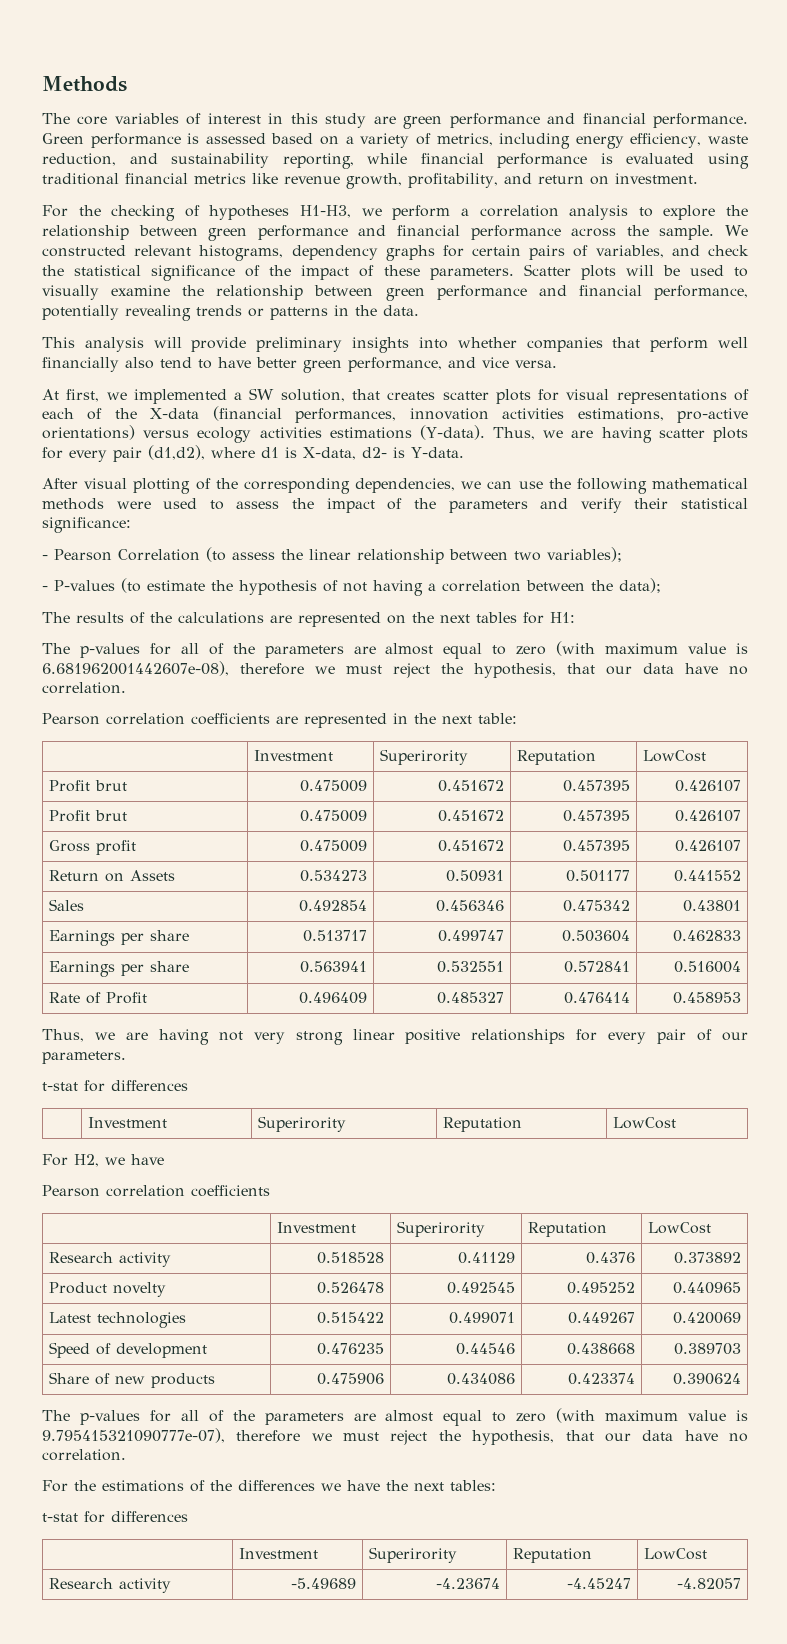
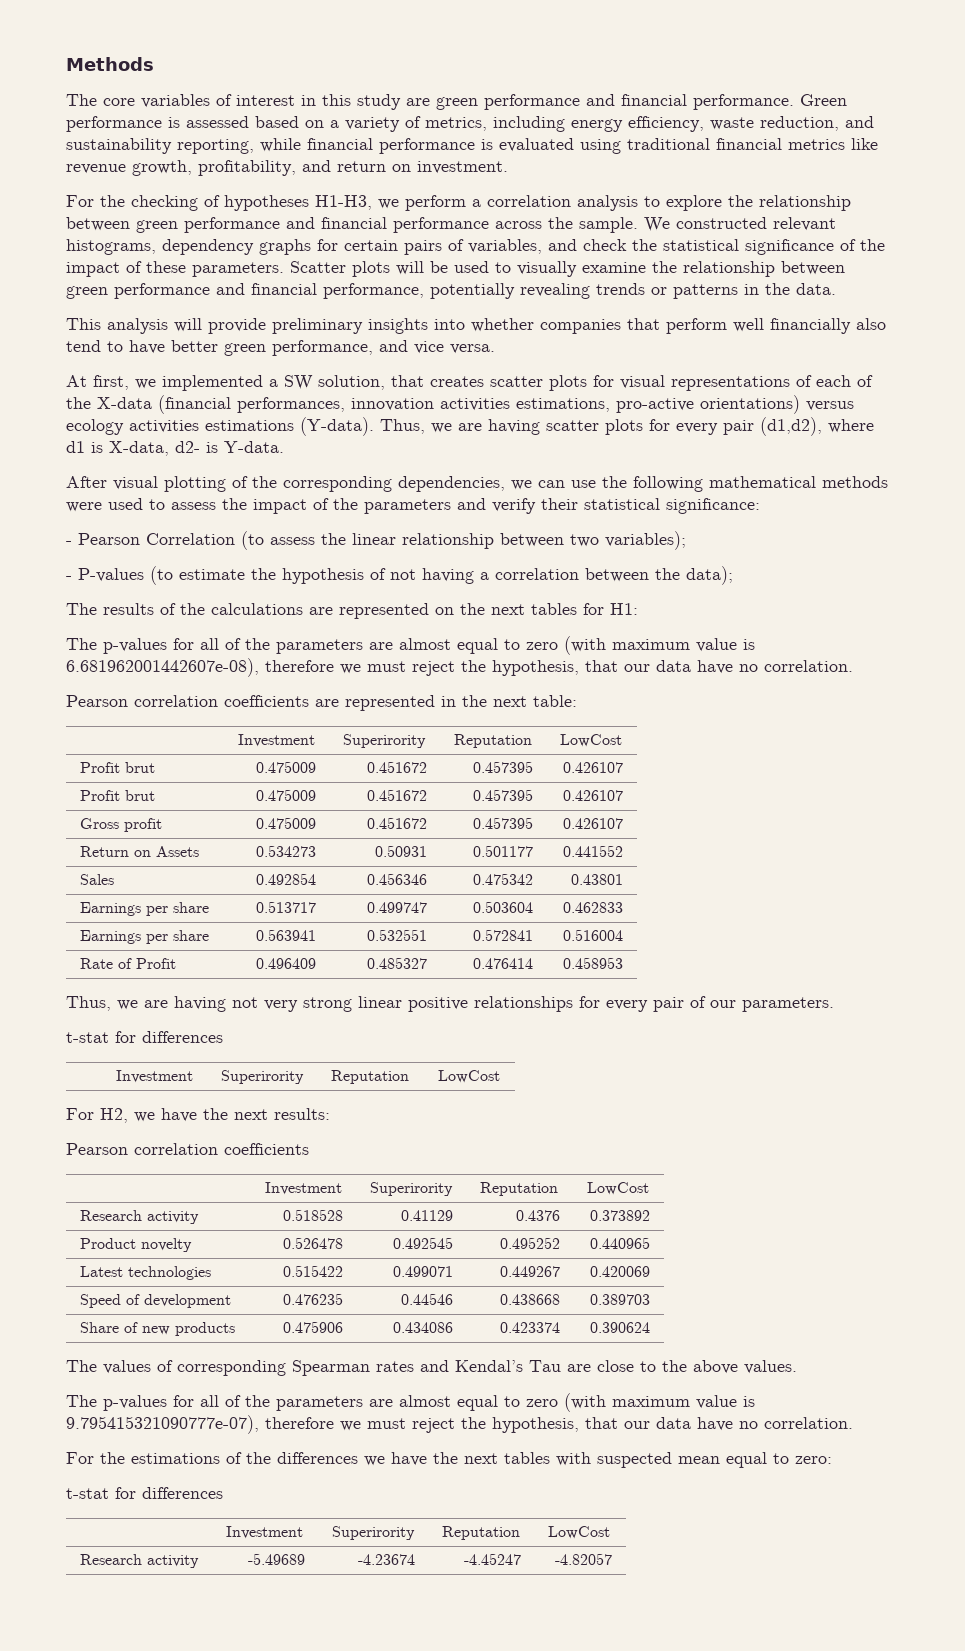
- For H2, we have
+ For H2, we have the next results:
+ The values of corresponding Spearman rates and Kendal’s Tau are close to the above values.
- For the estimations of the differences we have the next tables:
+ For the estimations of the differences we have the next tables with suspected mean equal to zero:

